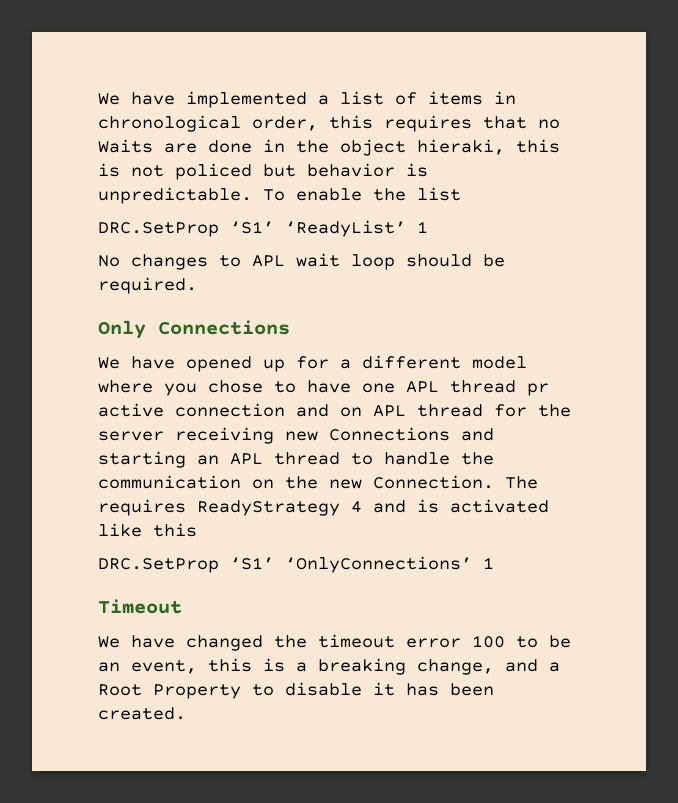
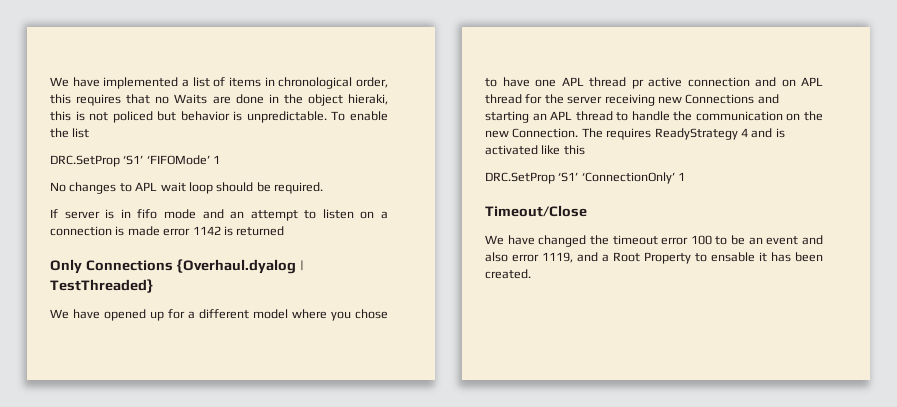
- DRC.SetProp ‘S1’ ‘ReadyList’ 1
+ DRC.SetProp ‘S1’ ‘FIFOMode’ 1
+ If server is in fifo mode and an attempt to listen on a connection is made error 1142 is returned
- Only Connections
+ Only Connections {Overhaul.dyalog | TestThreaded}
- DRC.SetProp ‘S1’ ‘OnlyConnections’ 1
- Timeout
+ DRC.SetProp ‘S1’ ‘ConnectionOnly’ 1
+ Timeout/Close
- We have changed the timeout error 100 to be an event, this is a breaking change, and a Root Property to disable it has been created.
+ We have changed the timeout error 100 to be an event and also error 1119, and a Root Property to ensable it has been created.

